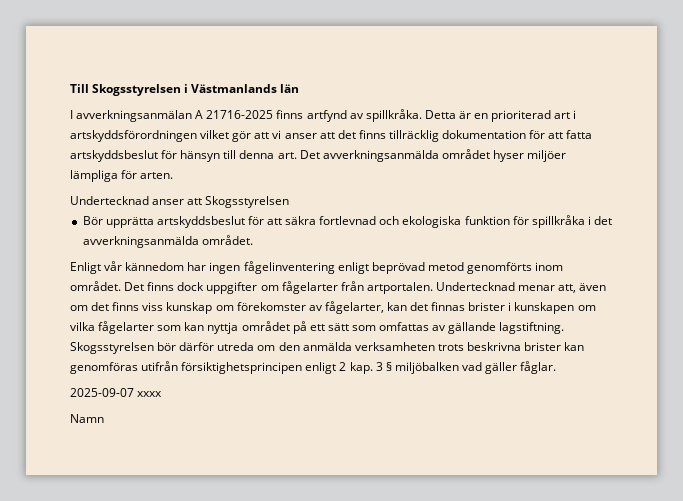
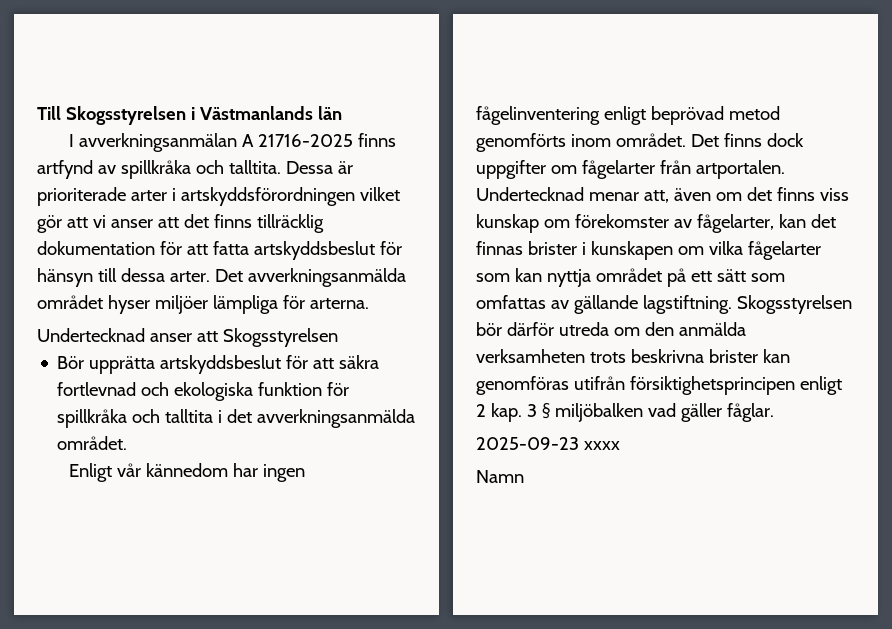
- I avverkningsanmälan A 21716-2025 finns artfynd av spillkråka. Detta är en prioriterad art i artskyddsförordningen vilket gör att vi anser att det finns tillräcklig dokumentation för att fatta artskyddsbeslut för hänsyn till denna art. Det avverkningsanmälda området hyser miljöer lämpliga för arten.
+ I avverkningsanmälan A 21716-2025 finns artfynd av spillkråka och talltita. Dessa är prioriterade arter i artskyddsförordningen vilket gör att vi anser att det finns tillräcklig dokumentation för att fatta artskyddsbeslut för hänsyn till dessa arter. Det avverkningsanmälda området hyser miljöer lämpliga för arterna.
- Bör upprätta artskyddsbeslut för att säkra fortlevnad och ekologiska funktion för spillkråka i det avverkningsanmälda området.
+ Bör upprätta artskyddsbeslut för att säkra fortlevnad och ekologiska funktion för spillkråka och talltita i det avverkningsanmälda området.
- 2025-09-07 xxxx
+ 2025-09-23 xxxx

